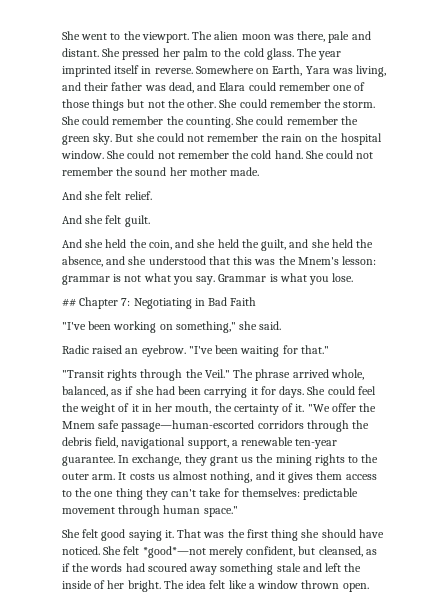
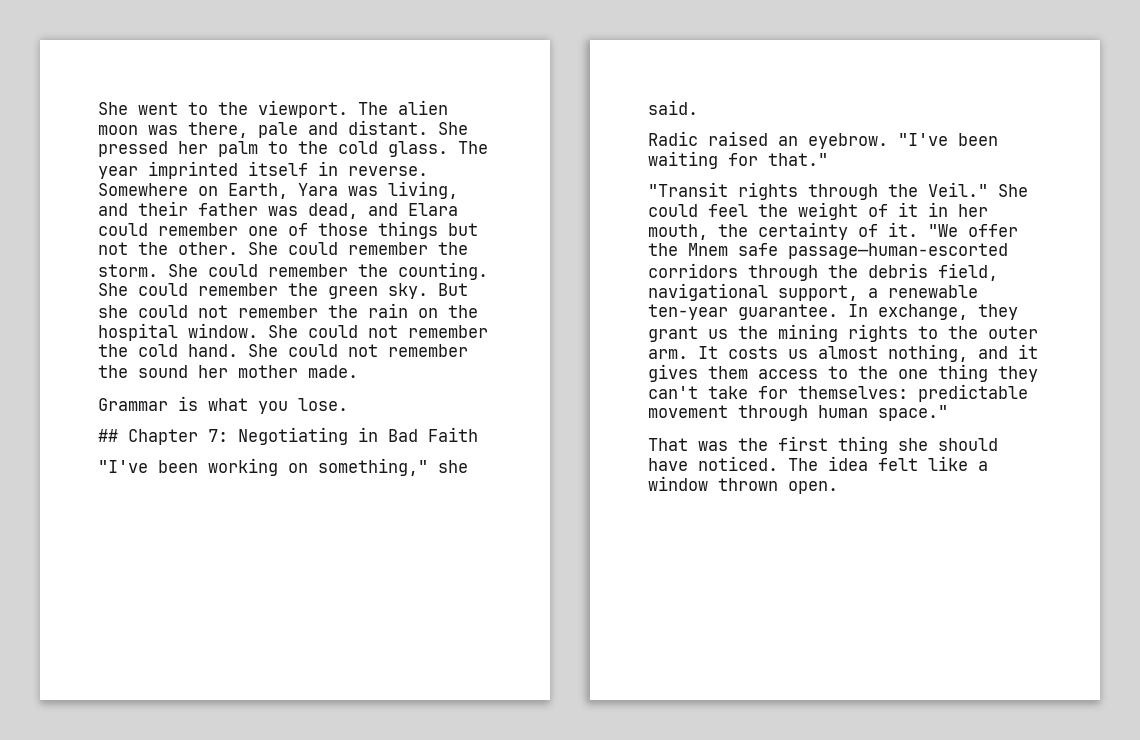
- And she felt relief.
- And she felt guilt.
- And she held the coin, and she held the guilt, and she held the absence, and she understood that this was the Mnem's lesson: grammar is not what you say.
- The phrase arrived whole, balanced, as if she had been carrying it for days.
- She felt good saying it.
- She felt *good*—not merely confident, but cleansed, as if the words had scoured away something stale and left the inside of her bright.

